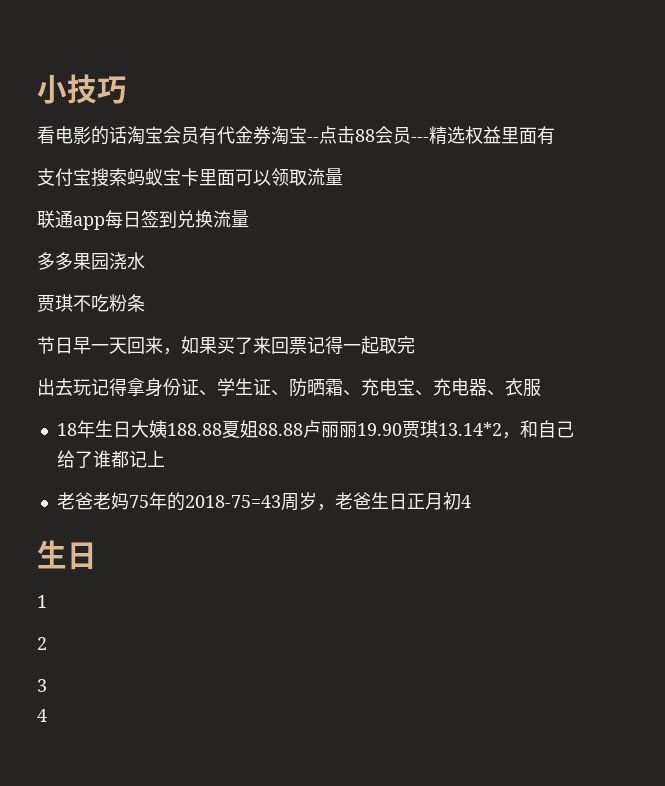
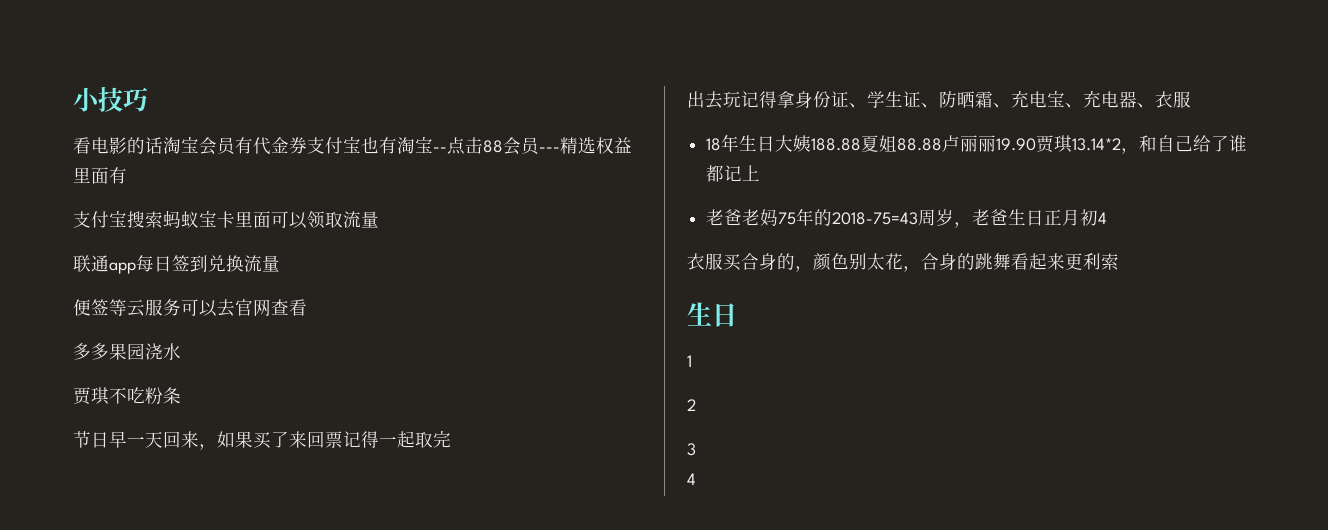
- 看电影的话淘宝会员有代金券淘宝--点击88会员---精选权益里面有
+ 看电影的话淘宝会员有代金券支付宝也有淘宝--点击88会员---精选权益里面有
+ 便签等云服务可以去官网查看
+ 衣服买合身的，颜色别太花，合身的跳舞看起来更利索

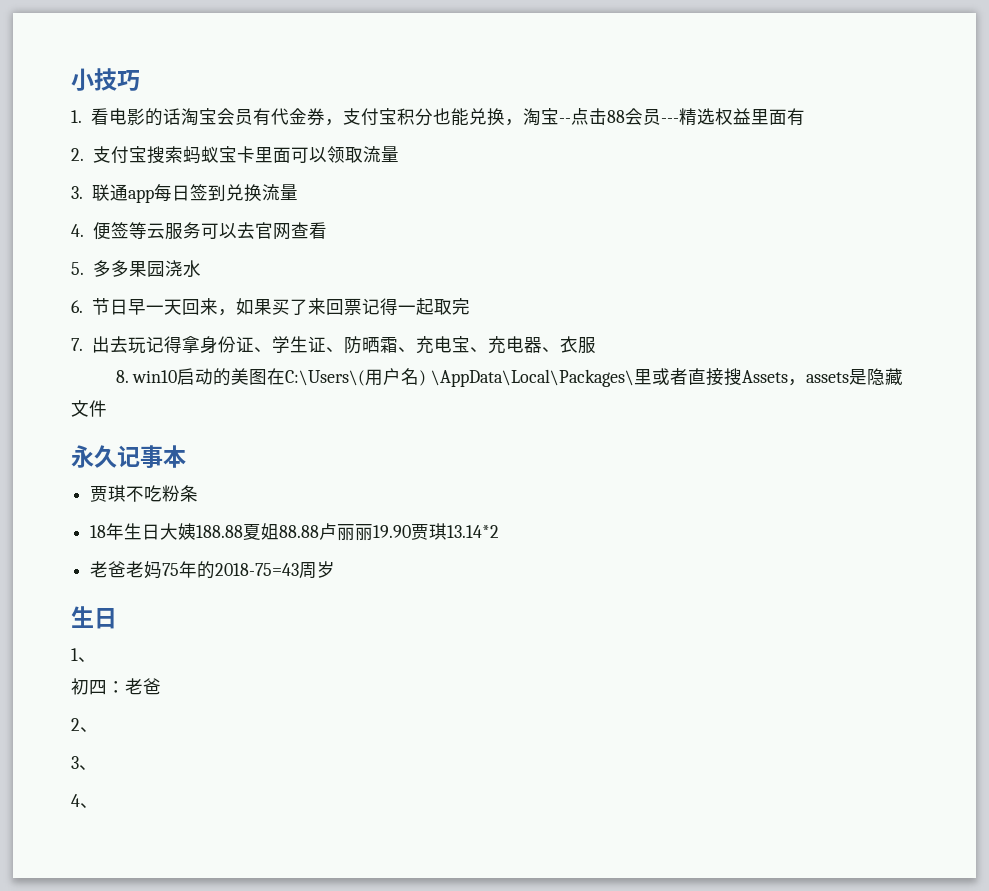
- 看电影的话淘宝会员有代金券支付宝也有淘宝--点击88会员---精选权益里面有
+ 1.看电影的话淘宝会员有代金券，支付宝积分也能兑换，淘宝--点击88会员---精选权益里面有
- 支付宝搜索蚂蚁宝卡里面可以领取流量
+ 2.支付宝搜索蚂蚁宝卡里面可以领取流量
- 联通app每日签到兑换流量
+ 3.联通app每日签到兑换流量
- 便签等云服务可以去官网查看
+ 4.便签等云服务可以去官网查看
- 多多果园浇水
+ 5.多多果园浇水
- 贾琪不吃粉条
- 节日早一天回来，如果买了来回票记得一起取完
+ 6.节日早一天回来，如果买了来回票记得一起取完
- 出去玩记得拿身份证、学生证、防晒霜、充电宝、充电器、衣服
+ 7.出去玩记得拿身份证、学生证、防晒霜、充电宝、充电器、衣服
+ 8. win10启动的美图在C:\Users\(用户名) \AppData\Local\Packages\里或者直接搜Assets，assets是隐藏文件
+ 永久记事本
+ 贾琪不吃粉条
- 18年生日大姨188.88夏姐88.88卢丽丽19.90贾琪13.14*2，和自己给了谁都记上
+ 18年生日大姨188.88夏姐88.88卢丽丽19.90贾琪13.14*2
- 老爸老妈75年的2018-75=43周岁，老爸生日正月初4
- 衣服买合身的，颜色别太花，合身的跳舞看起来更利索
+ 老爸老妈75年的2018-75=43周岁
- 1
+ 1、
+ 初四：老爸
- 2
+ 2、
- 3
- 4
+ 3、
+ 4、

